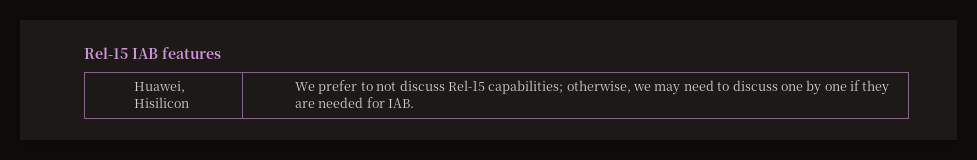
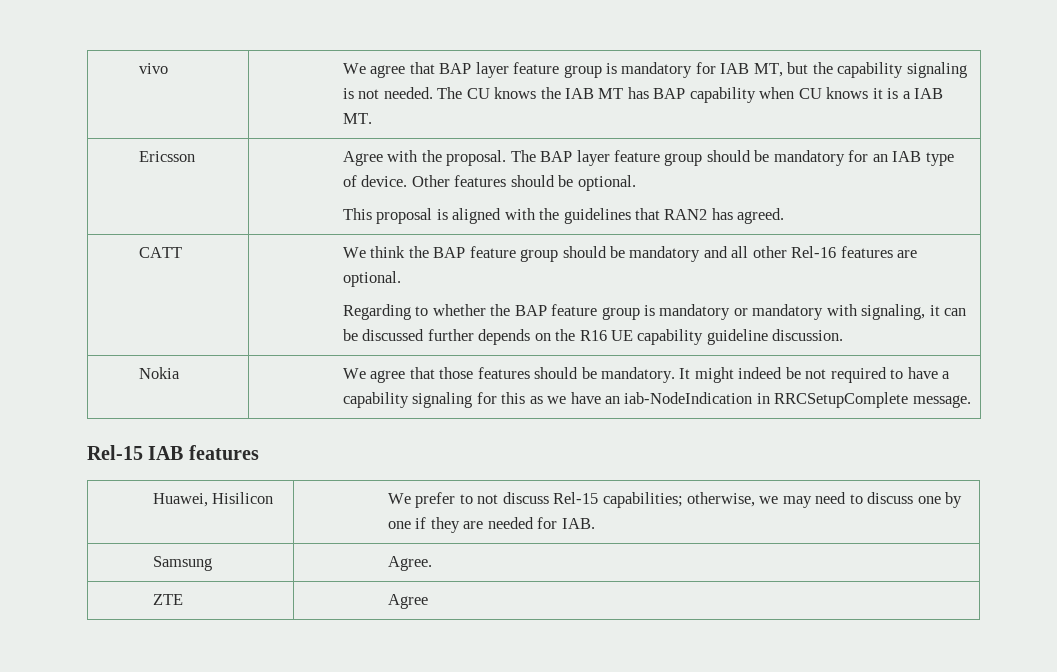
+ vivo | We agree that BAP layer feature group is mandatory for IAB MT, but the capability signaling is not needed. The CU knows the IAB MT has BAP capability when CU knows it is a IAB MT.
+ Ericsson | Agree with the proposal. The BAP layer feature group should be mandatory for an IAB type of device. Other features should be optional.
+ This proposal is aligned with the guidelines that RAN2 has agreed.
+ CATT | We think the BAP feature group should be mandatory and all other Rel-16 features are optional.
+ Regarding to whether the BAP feature group is mandatory or mandatory with signaling, it can be discussed further depends on the R16 UE capability guideline discussion.
+ Nokia | We agree that those features should be mandatory. It might indeed be not required to have a capability signaling for this as we have an iab-NodeIndication in RRCSetupComplete message.
+ Samsung | Agree.
+ ZTE | Agree

